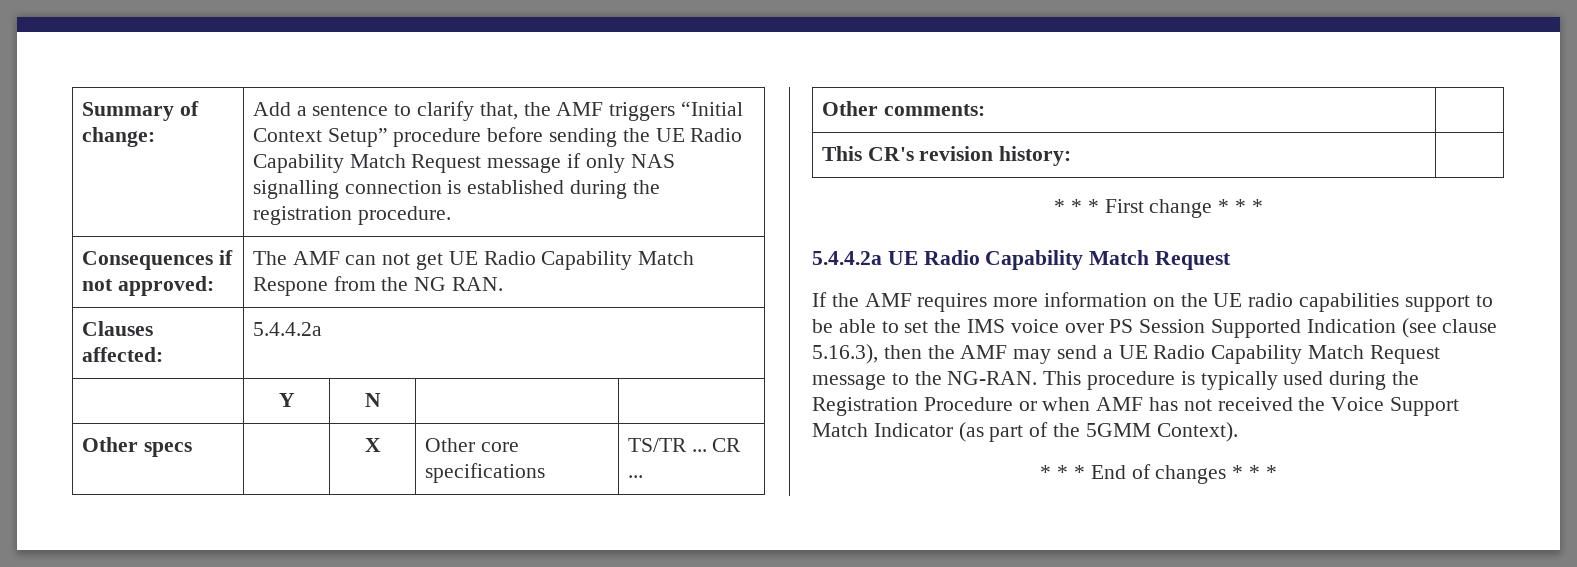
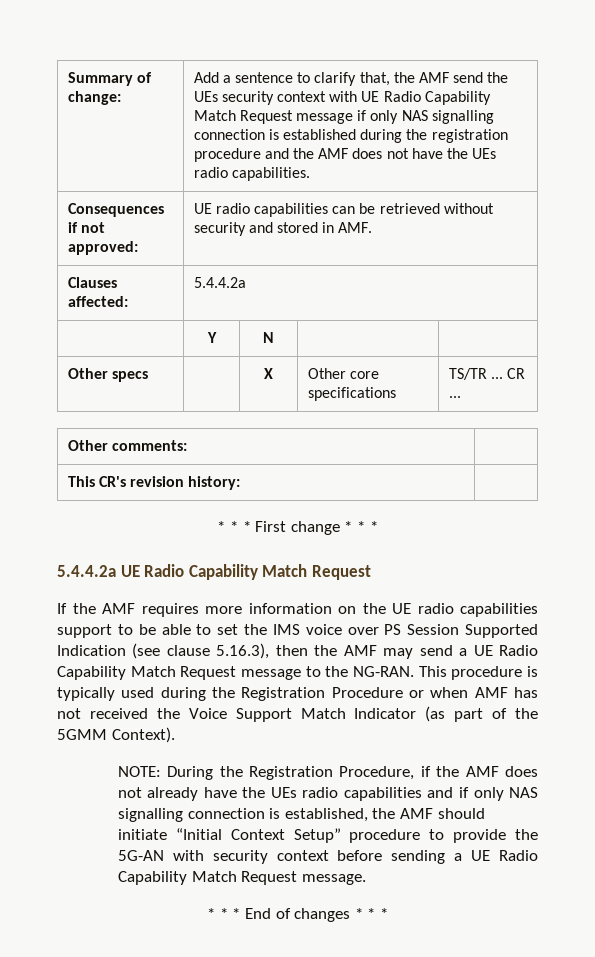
- Add a sentence to clarify that, the AMF triggers “Initial Context Setup” procedure before sending the UE Radio Capability Match Request message if only NAS signalling connection is established during the registration procedure.
- Consequences if not approved: | The AMF can not get UE Radio Capability Match Respone from the NG RAN.
+ Add a sentence to clarify that, the AMF send the UEs security context with UE Radio Capability Match Request message if only NAS signalling connection is established during the registration procedure and the AMF does not have the UEs radio capabilities.
+ Consequences if not approved: | UE radio capabilities can be retrieved without security and stored in AMF.
+ NOTE: During the Registration Procedure, if the AMF does not already have the UEs radio capabilities and if only NAS signalling connection is established, the AMF should initiate “Initial Context Setup” procedure to provide the 5G-AN with security context before sending a UE Radio Capability Match Request message.

